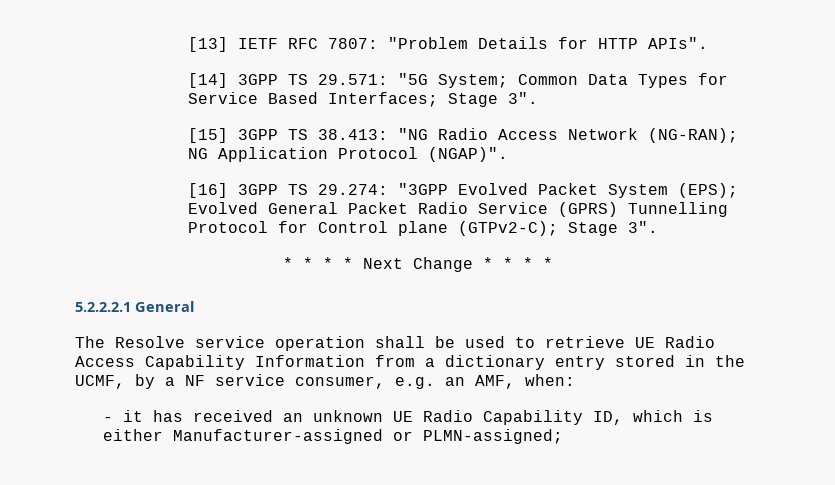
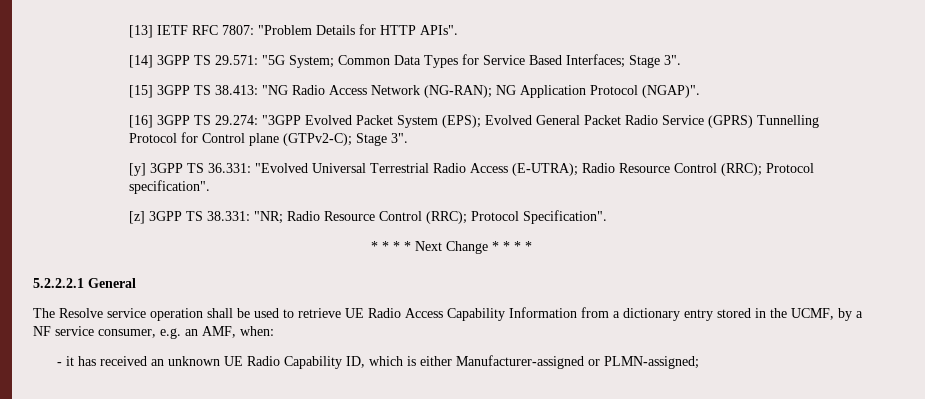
+ [y] 3GPP TS 36.331: "Evolved Universal Terrestrial Radio Access (E-UTRA); Radio Resource Control (RRC); Protocol specification".
+ [z] 3GPP TS 38.331: "NR; Radio Resource Control (RRC); Protocol Specification".

